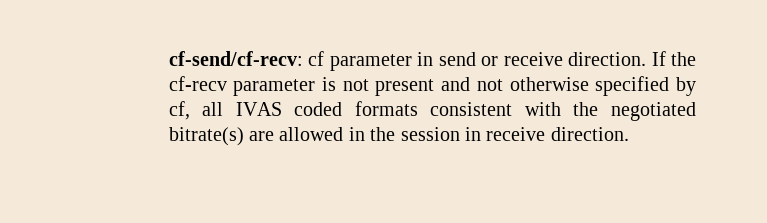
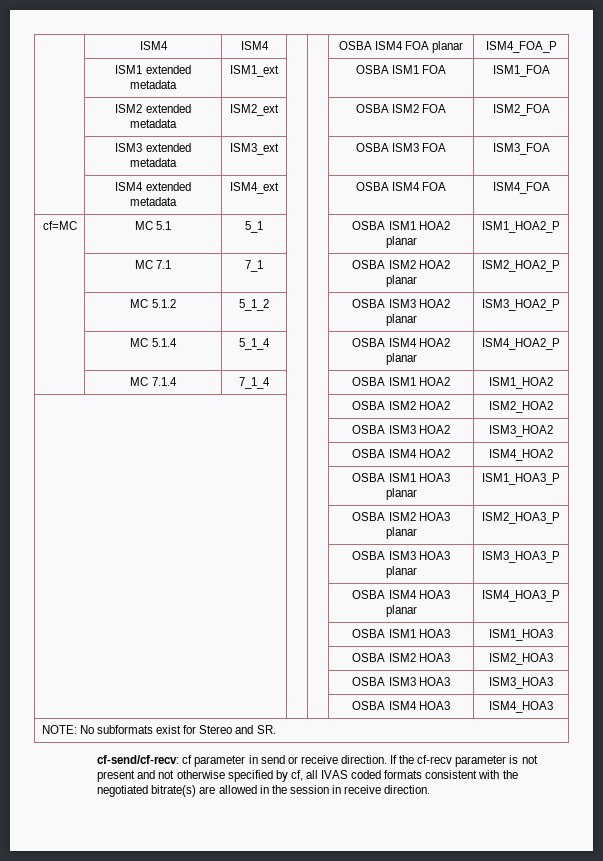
+ | ISM4 | ISM4 | | | OSBA ISM4 FOA planar | ISM4_FOA_P
+ | ISM1 extended metadata | ISM1_ext | | | OSBA ISM1 FOA | ISM1_FOA
+ | ISM2 extended metadata | ISM2_ext | | | OSBA ISM2 FOA | ISM2_FOA
+ | ISM3 extended metadata | ISM3_ext | | | OSBA ISM3 FOA | ISM3_FOA
+ | ISM4 extended metadata | ISM4_ext | | | OSBA ISM4 FOA | ISM4_FOA
+ cf=MC | MC 5.1 | 5_1 | | | OSBA ISM1 HOA2 planar | ISM1_HOA2_P
+ | MC 7.1 | 7_1 | | | OSBA ISM2 HOA2 planar | ISM2_HOA2_P
+ | MC 5.1.2 | 5_1_2 | | | OSBA ISM3 HOA2 planar | ISM3_HOA2_P
+ | MC 5.1.4 | 5_1_4 | | | OSBA ISM4 HOA2 planar | ISM4_HOA2_P
+ | MC 7.1.4 | 7_1_4 | | | OSBA ISM1 HOA2 | ISM1_HOA2
+ | | | OSBA ISM2 HOA2 | ISM2_HOA2
+ | | | OSBA ISM3 HOA2 | ISM3_HOA2
+ | | | OSBA ISM4 HOA2 | ISM4_HOA2
+ | | | OSBA ISM1 HOA3 planar | ISM1_HOA3_P
+ | | | OSBA ISM2 HOA3 planar | ISM2_HOA3_P
+ | | | OSBA ISM3 HOA3 planar | ISM3_HOA3_P
+ | | | OSBA ISM4 HOA3 planar | ISM4_HOA3_P
+ | | | OSBA ISM1 HOA3 | ISM1_HOA3
+ | | | OSBA ISM2 HOA3 | ISM2_HOA3
+ | | | OSBA ISM3 HOA3 | ISM3_HOA3
+ | | | OSBA ISM4 HOA3 | ISM4_HOA3
+ NOTE: No subformats exist for Stereo and SR.

